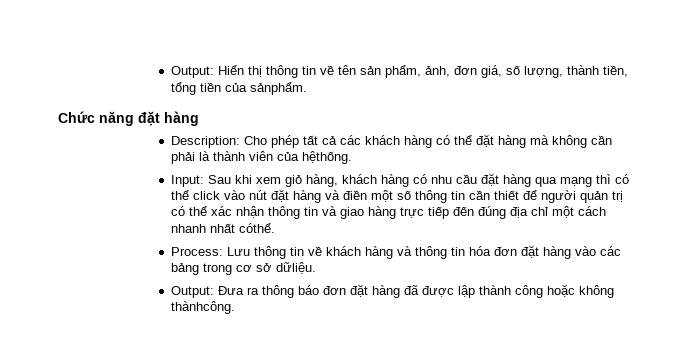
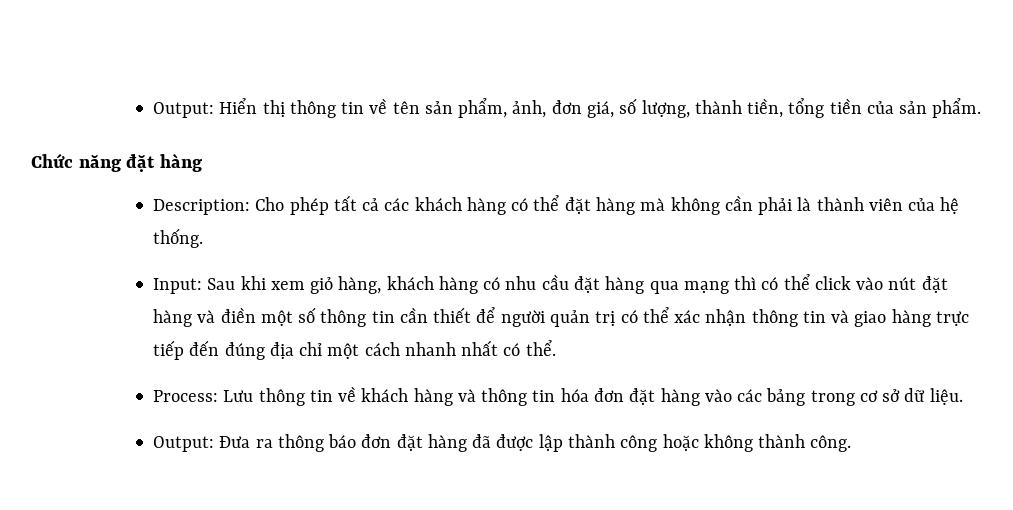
- Output: Hiển thị thông tin về tên sản phẩm, ảnh, đơn giá, số lượng, thành tiền, tổng tiền của sảnphẩm.
+ Output: Hiển thị thông tin về tên sản phẩm, ảnh, đơn giá, số lượng, thành tiền, tổng tiền của sản phẩm.
- Description: Cho phép tất cả các khách hàng có thể đặt hàng mà không cần phải là thành viên của hệthống.
+ Description: Cho phép tất cả các khách hàng có thể đặt hàng mà không cần phải là thành viên của hệ thống.
- Input: Sau khi xem giỏ hàng, khách hàng có nhu cầu đặt hàng qua mạng thì có thể click vào nút đặt hàng và điền một số thông tin cần thiết để người quản trị có thể xác nhận thông tin và giao hàng trực tiếp đến đúng địa chỉ một cách nhanh nhất cóthể.
+ Input: Sau khi xem giỏ hàng, khách hàng có nhu cầu đặt hàng qua mạng thì có thể click vào nút đặt hàng và điền một số thông tin cần thiết để người quản trị có thể xác nhận thông tin và giao hàng trực tiếp đến đúng địa chỉ một cách nhanh nhất có thể.
- Process: Lưu thông tin về khách hàng và thông tin hóa đơn đặt hàng vào các bảng trong cơ sở dữliệu.
+ Process: Lưu thông tin về khách hàng và thông tin hóa đơn đặt hàng vào các bảng trong cơ sở dữ liệu.
- Output: Đưa ra thông báo đơn đặt hàng đã được lập thành công hoặc không thànhcông.
+ Output: Đưa ra thông báo đơn đặt hàng đã được lập thành công hoặc không thành công.

